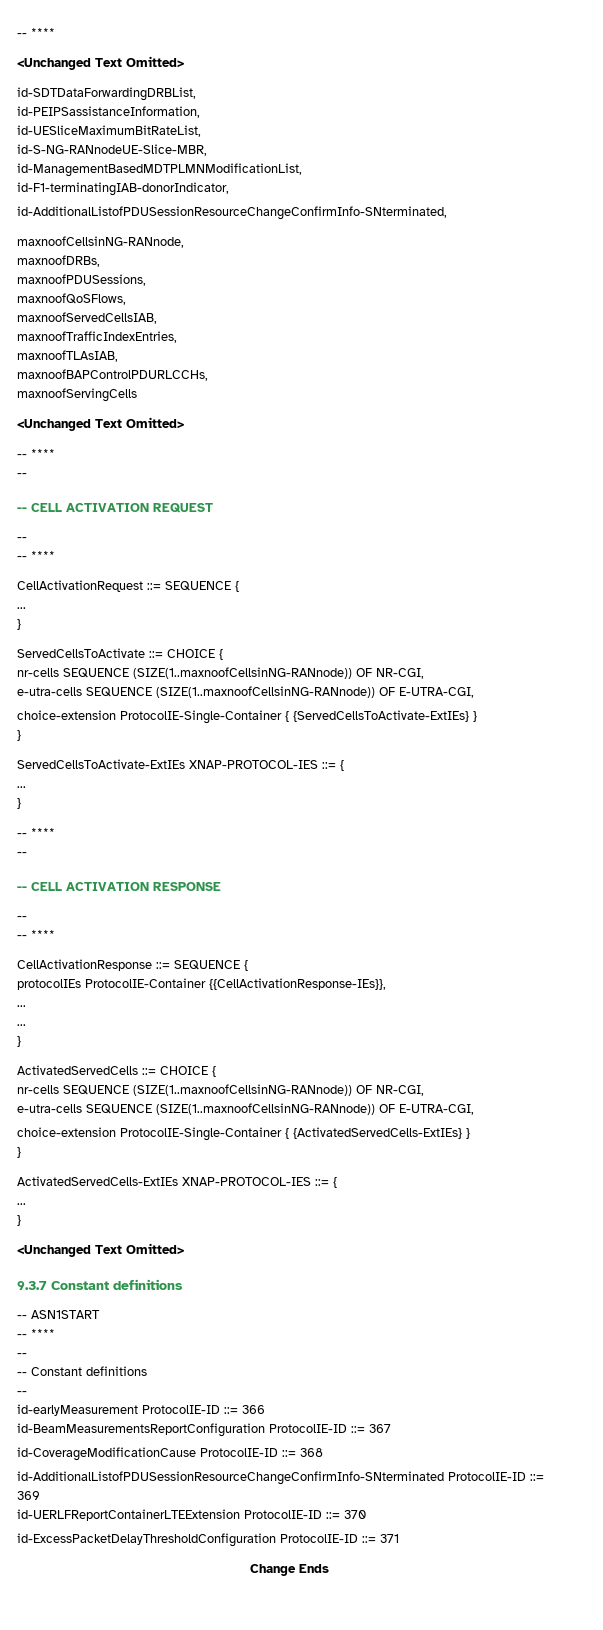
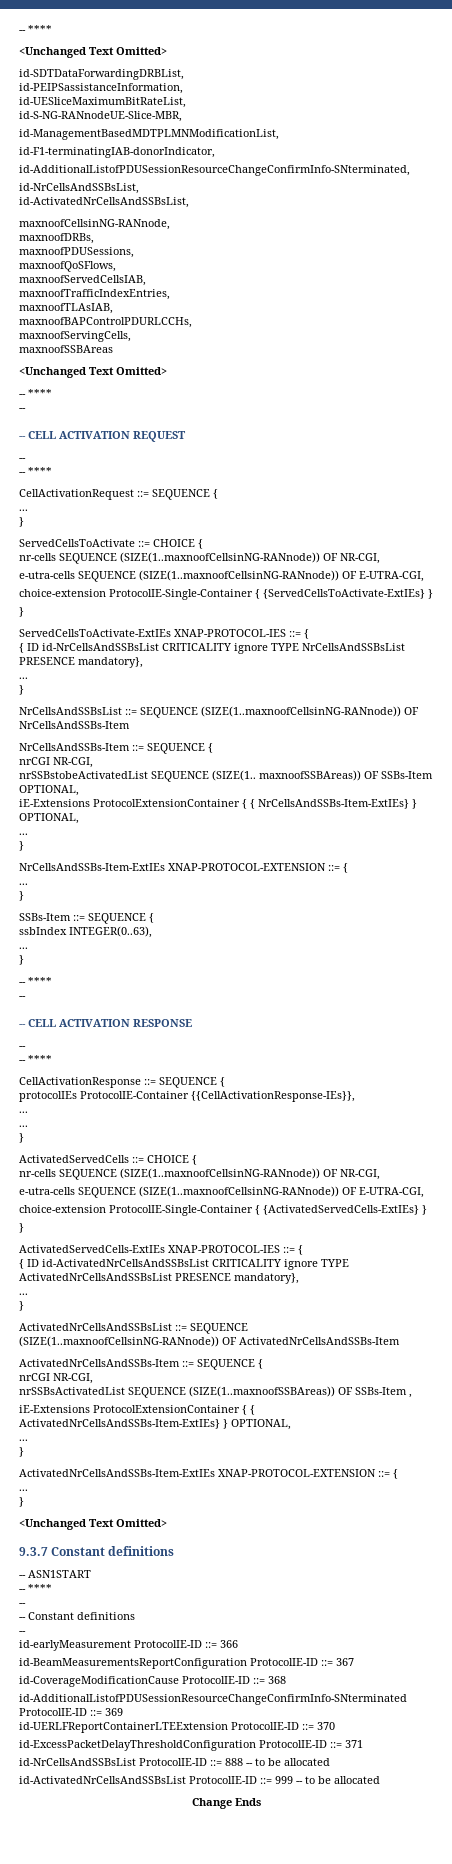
+ id-NrCellsAndSSBsList,
+ id-ActivatedNrCellsAndSSBsList,
- maxnoofServingCells
+ maxnoofServingCells,
+ maxnoofSSBAreas
+ { ID id-NrCellsAndSSBsList CRITICALITY ignore TYPE NrCellsAndSSBsList PRESENCE mandatory},
+ ...
+ }
+ NrCellsAndSSBsList ::= SEQUENCE (SIZE(1..maxnoofCellsinNG-RANnode)) OF NrCellsAndSSBs-Item
+ NrCellsAndSSBs-Item ::= SEQUENCE {
+ nrCGI NR-CGI,
+ nrSSBstobeActivatedList SEQUENCE (SIZE(1.. maxnoofSSBAreas)) OF SSBs-Item OPTIONAL,
+ iE-Extensions ProtocolExtensionContainer { { NrCellsAndSSBs-Item-ExtIEs} } OPTIONAL,
+ ...
+ }
+ NrCellsAndSSBs-Item-ExtIEs XNAP-PROTOCOL-EXTENSION ::= {
+ ...
+ }
+ SSBs-Item ::= SEQUENCE {
+ ssbIndex INTEGER(0..63),
+ { ID id-ActivatedNrCellsAndSSBsList CRITICALITY ignore TYPE ActivatedNrCellsAndSSBsList PRESENCE mandatory},
+ ...
+ }
+ ActivatedNrCellsAndSSBsList ::= SEQUENCE (SIZE(1..maxnoofCellsinNG-RANnode)) OF ActivatedNrCellsAndSSBs-Item
+ ActivatedNrCellsAndSSBs-Item ::= SEQUENCE {
+ nrCGI NR-CGI,
+ nrSSBsActivatedList SEQUENCE (SIZE(1..maxnoofSSBAreas)) OF SSBs-Item ,
+ iE-Extensions ProtocolExtensionContainer { { ActivatedNrCellsAndSSBs-Item-ExtIEs} } OPTIONAL,
+ ...
+ }
+ ActivatedNrCellsAndSSBs-Item-ExtIEs XNAP-PROTOCOL-EXTENSION ::= {
+ id-NrCellsAndSSBsList ProtocolIE-ID ::= 888 -- to be allocated
+ id-ActivatedNrCellsAndSSBsList ProtocolIE-ID ::= 999 -- to be allocated

